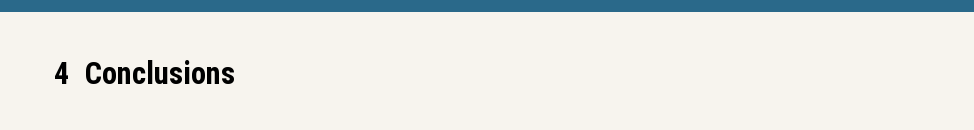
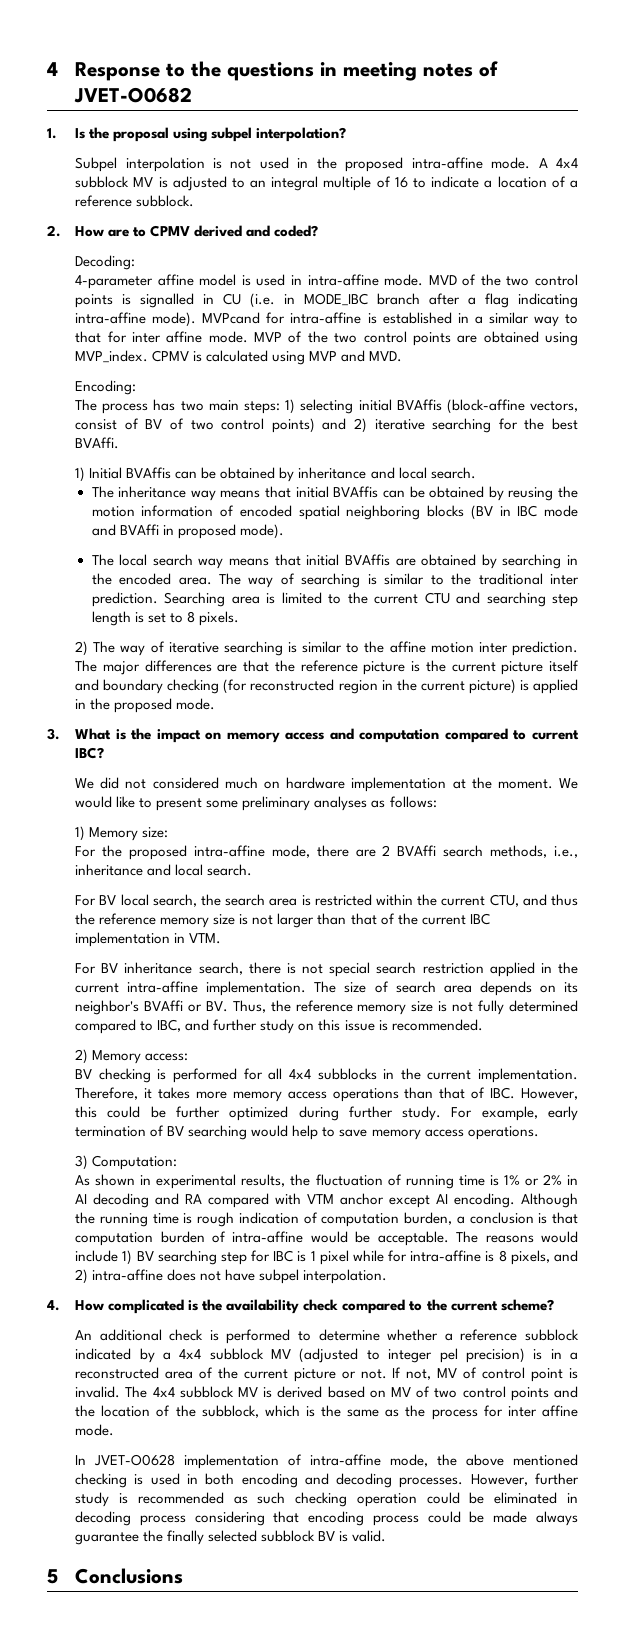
- 4 Conclusions
+ 4 Response to the questions in meeting notes of JVET-O0682
+ 1. Is the proposal using subpel interpolation?
+ Subpel interpolation is not used in the proposed intra-affine mode. A 4x4 subblock MV is adjusted to an integral multiple of 16 to indicate a location of a reference subblock.
+ 2. How are to CPMV derived and coded?
+ Decoding:
+ 4-parameter affine model is used in intra-affine mode. MVD of the two control points is signalled in CU (i.e. in MODE_IBC branch after a flag indicating intra-affine mode). MVPcand for intra-affine is established in a similar way to that for inter affine mode. MVP of the two control points are obtained using MVP_index. CPMV is calculated using MVP and MVD.
+ Encoding:
+ The process has two main steps: 1) selecting initial BVAffis (block-affine vectors, consist of BV of two control points) and 2) iterative searching for the best BVAffi.
+ 1) Initial BVAffis can be obtained by inheritance and local search.
+ The inheritance way means that initial BVAffis can be obtained by reusing the motion information of encoded spatial neighboring blocks (BV in IBC mode and BVAffi in proposed mode).
+ The local search way means that initial BVAffis are obtained by searching in the encoded area. The way of searching is similar to the traditional inter prediction. Searching area is limited to the current CTU and searching step length is set to 8 pixels.
+ 2) The way of iterative searching is similar to the affine motion inter prediction. The major differences are that the reference picture is the current picture itself and boundary checking (for reconstructed region in the current picture) is applied in the proposed mode.
+ 3. What is the impact on memory access and computation compared to current IBC?
+ We did not considered much on hardware implementation at the moment. We would like to present some preliminary analyses as follows:
+ 1) Memory size:
+ For the proposed intra-affine mode, there are 2 BVAffi search methods, i.e., inheritance and local search.
+ For BV local search, the search area is restricted within the current CTU, and thus the reference memory size is not larger than that of the current IBC implementation in VTM.
+ For BV inheritance search, there is not special search restriction applied in the current intra-affine implementation. The size of search area depends on its neighbor's BVAffi or BV. Thus, the reference memory size is not fully determined compared to IBC, and further study on this issue is recommended.
+ 2) Memory access:
+ BV checking is performed for all 4x4 subblocks in the current implementation. Therefore, it takes more memory access operations than that of IBC. However, this could be further optimized during further study. For example, early termination of BV searching would help to save memory access operations.
+ 3) Computation:
+ As shown in experimental results, the fluctuation of running time is 1% or 2% in AI decoding and RA compared with VTM anchor except AI encoding. Although the running time is rough indication of computation burden, a conclusion is that computation burden of intra-affine would be acceptable. The reasons would include 1) BV searching step for IBC is 1 pixel while for intra-affine is 8 pixels, and 2) intra-affine does not have subpel interpolation.
+ 4. How complicated is the availability check compared to the current scheme?
+ An additional check is performed to determine whether a reference subblock indicated by a 4x4 subblock MV (adjusted to integer pel precision) is in a reconstructed area of the current picture or not. If not, MV of control point is invalid. The 4x4 subblock MV is derived based on MV of two control points and the location of the subblock, which is the same as the process for inter affine mode.
+ In JVET-O0628 implementation of intra-affine mode, the above mentioned checking is used in both encoding and decoding processes. However, further study is recommended as such checking operation could be eliminated in decoding process considering that encoding process could be made always guarantee the finally selected subblock BV is valid.
+ 5 Conclusions

